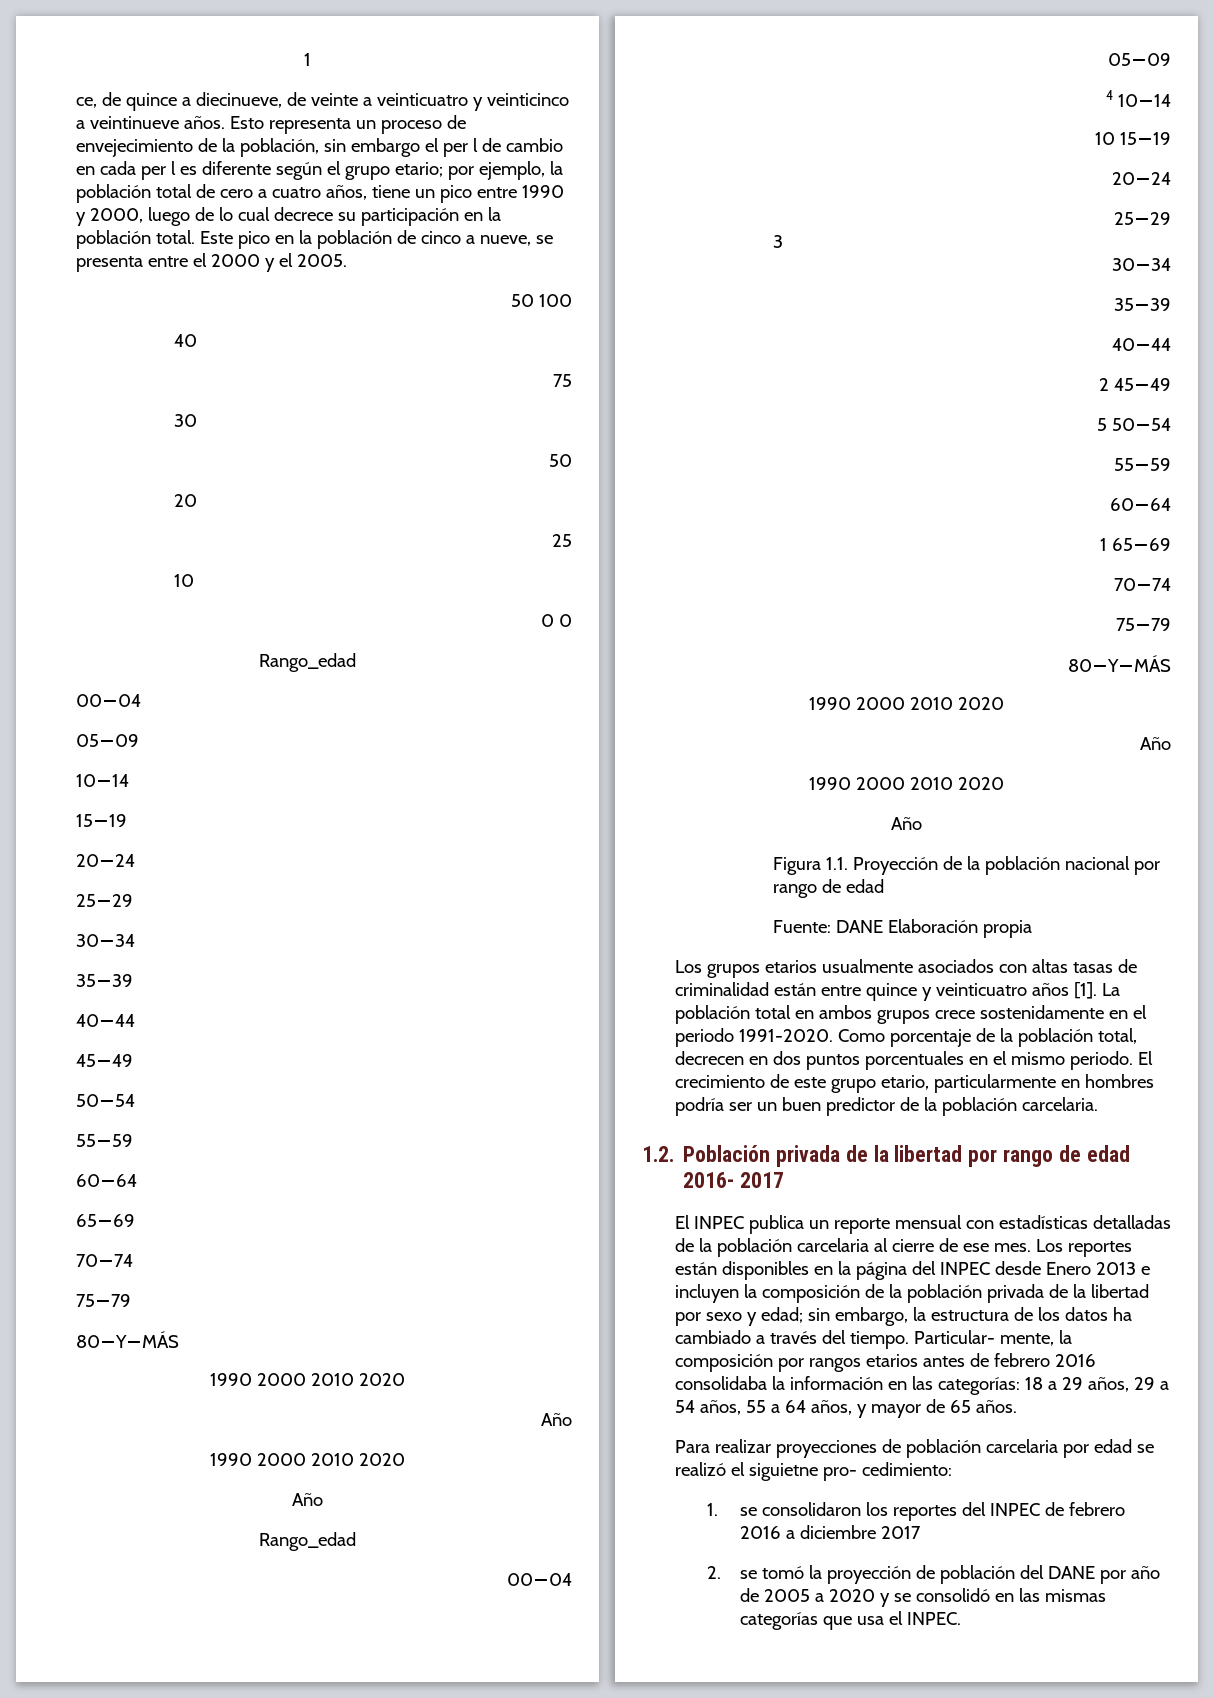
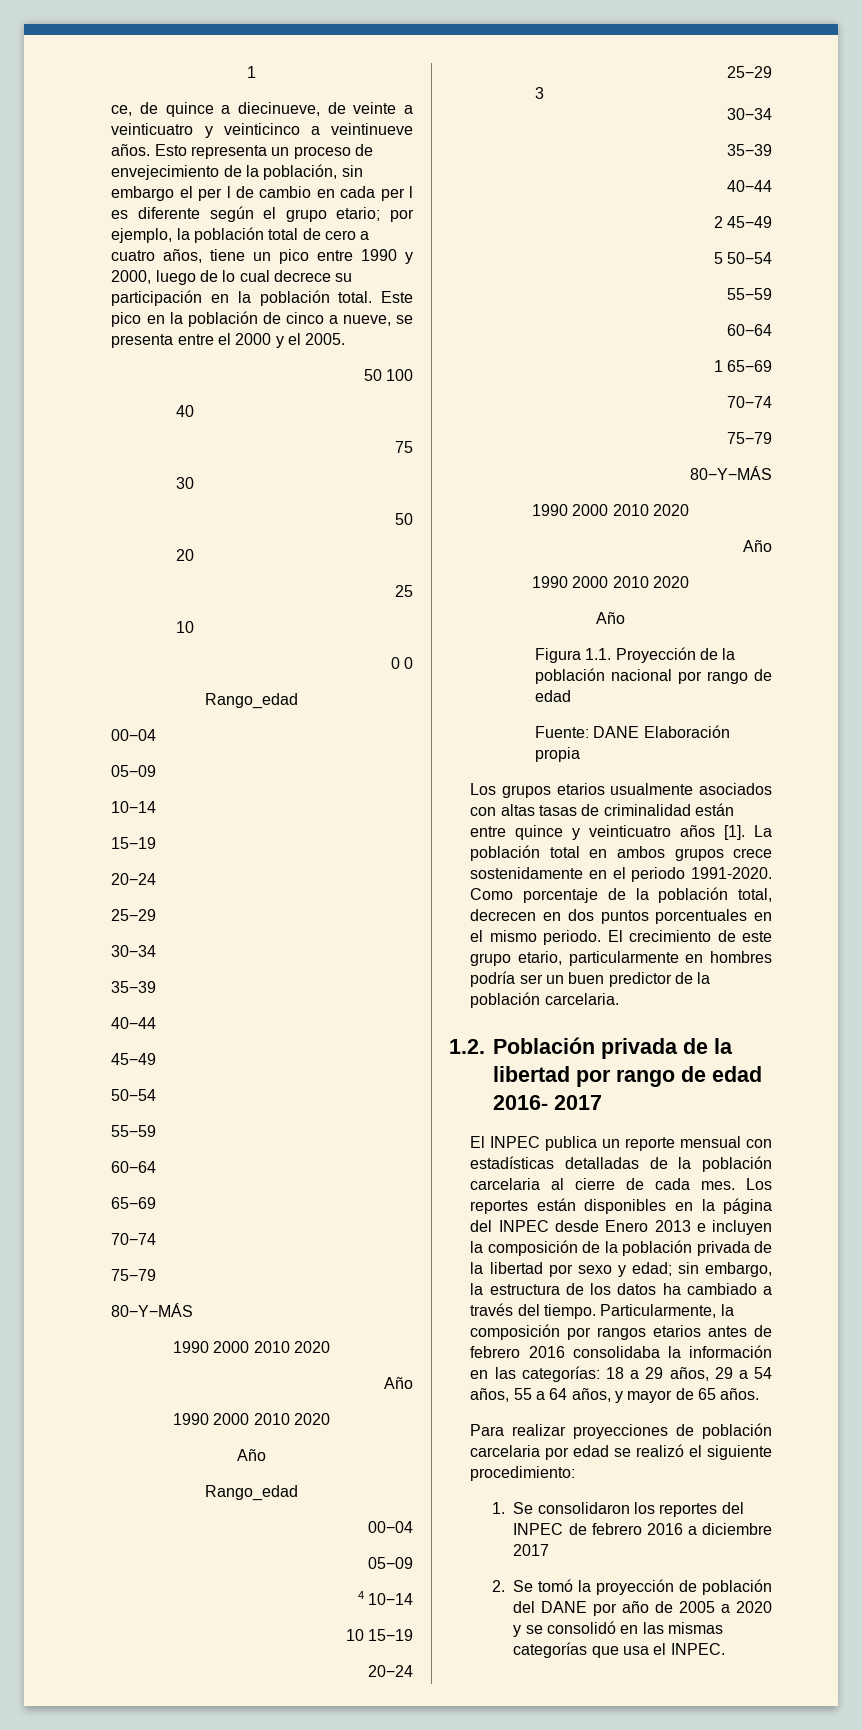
- El INPEC publica un reporte mensual con estadísticas detalladas de la población carcelaria al cierre de ese mes.
+ El INPEC publica un reporte mensual con estadísticas detalladas de la población carcelaria al cierre de cada mes.
- Particular- mente, la composición por rangos etarios antes de febrero 2016 consolidaba la información en las categorías: 18 a 29 años, 29 a 54 años, 55 a 64 años, y mayor de 65 años.
+ Particularmente, la composición por rangos etarios antes de febrero 2016 consolidaba la información en las categorías: 18 a 29 años, 29 a 54 años, 55 a 64 años, y mayor de 65 años.
- Para realizar proyecciones de población carcelaria por edad se realizó el siguietne pro- cedimiento:
+ Para realizar proyecciones de población carcelaria por edad se realizó el siguiente procedimiento:
- 1. se consolidaron los reportes del INPEC de febrero 2016 a diciembre 2017
+ 1. Se consolidaron los reportes del INPEC de febrero 2016 a diciembre 2017
- 2. se tomó la proyección de población del DANE por año de 2005 a 2020 y se consolidó en las mismas categorías que usa el INPEC.
+ 2. Se tomó la proyección de población del DANE por año de 2005 a 2020 y se consolidó en las mismas categorías que usa el INPEC.

